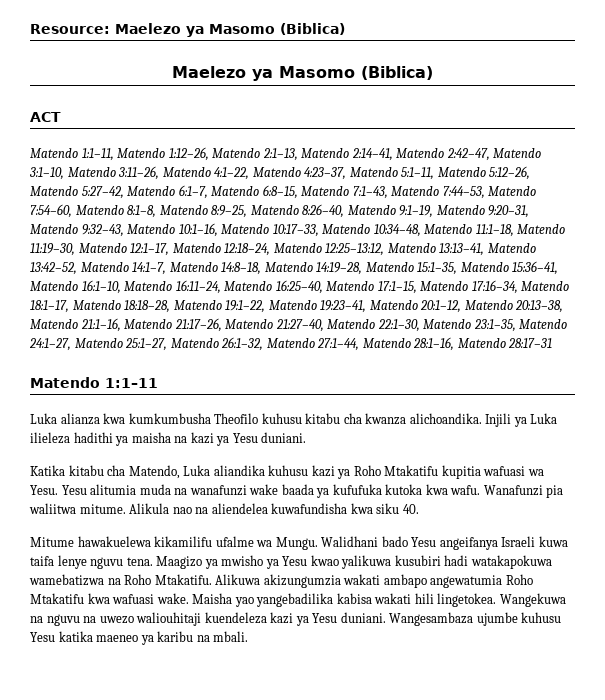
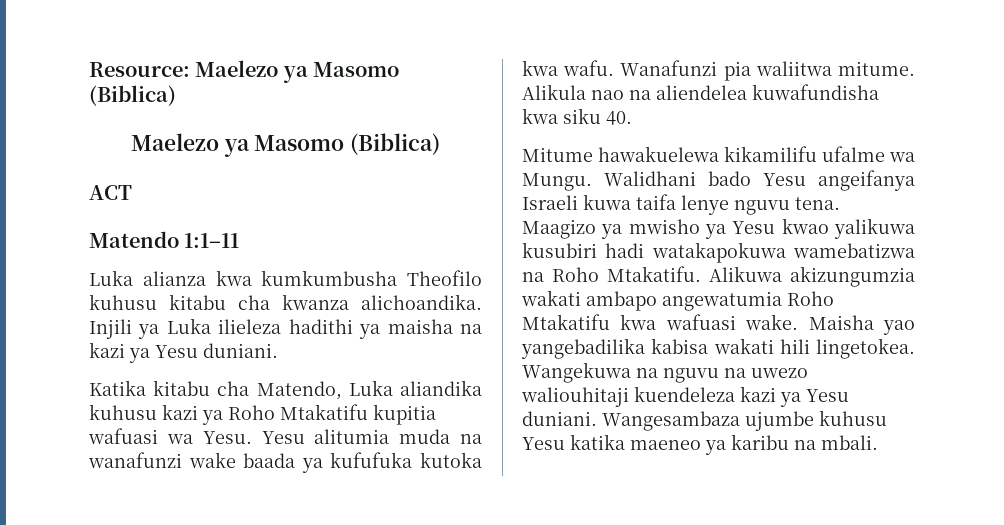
- Matendo 1:1–11, Matendo 1:12–26, Matendo 2:1–13, Matendo 2:14–41, Matendo 2:42–47, Matendo 3:1–10, Matendo 3:11–26, Matendo 4:1–22, Matendo 4:23–37, Matendo 5:1–11, Matendo 5:12–26, Matendo 5:27–42, Matendo 6:1–7, Matendo 6:8–15, Matendo 7:1–43, Matendo 7:44–53, Matendo 7:54–60, Matendo 8:1–8, Matendo 8:9–25, Matendo 8:26–40, Matendo 9:1–19, Matendo 9:20–31, Matendo 9:32–43, Matendo 10:1–16, Matendo 10:17–33, Matendo 10:34–48, Matendo 11:1–18, Matendo 11:19–30, Matendo 12:1–17, Matendo 12:18–24, Matendo 12:25–13:12, Matendo 13:13–41, Matendo 13:42–52, Matendo 14:1–7, Matendo 14:8–18, Matendo 14:19–28, Matendo 15:1–35, Matendo 15:36–41, Matendo 16:1–10, Matendo 16:11–24, Matendo 16:25–40, Matendo 17:1–15, Matendo 17:16–34, Matendo 18:1–17, Matendo 18:18–28, Matendo 19:1–22, Matendo 19:23–41, Matendo 20:1–12, Matendo 20:13–38, Matendo 21:1–16, Matendo 21:17–26, Matendo 21:27–40, Matendo 22:1–30, Matendo 23:1–35, Matendo 24:1–27, Matendo 25:1–27, Matendo 26:1–32, Matendo 27:1–44, Matendo 28:1–16, Matendo 28:17–31

